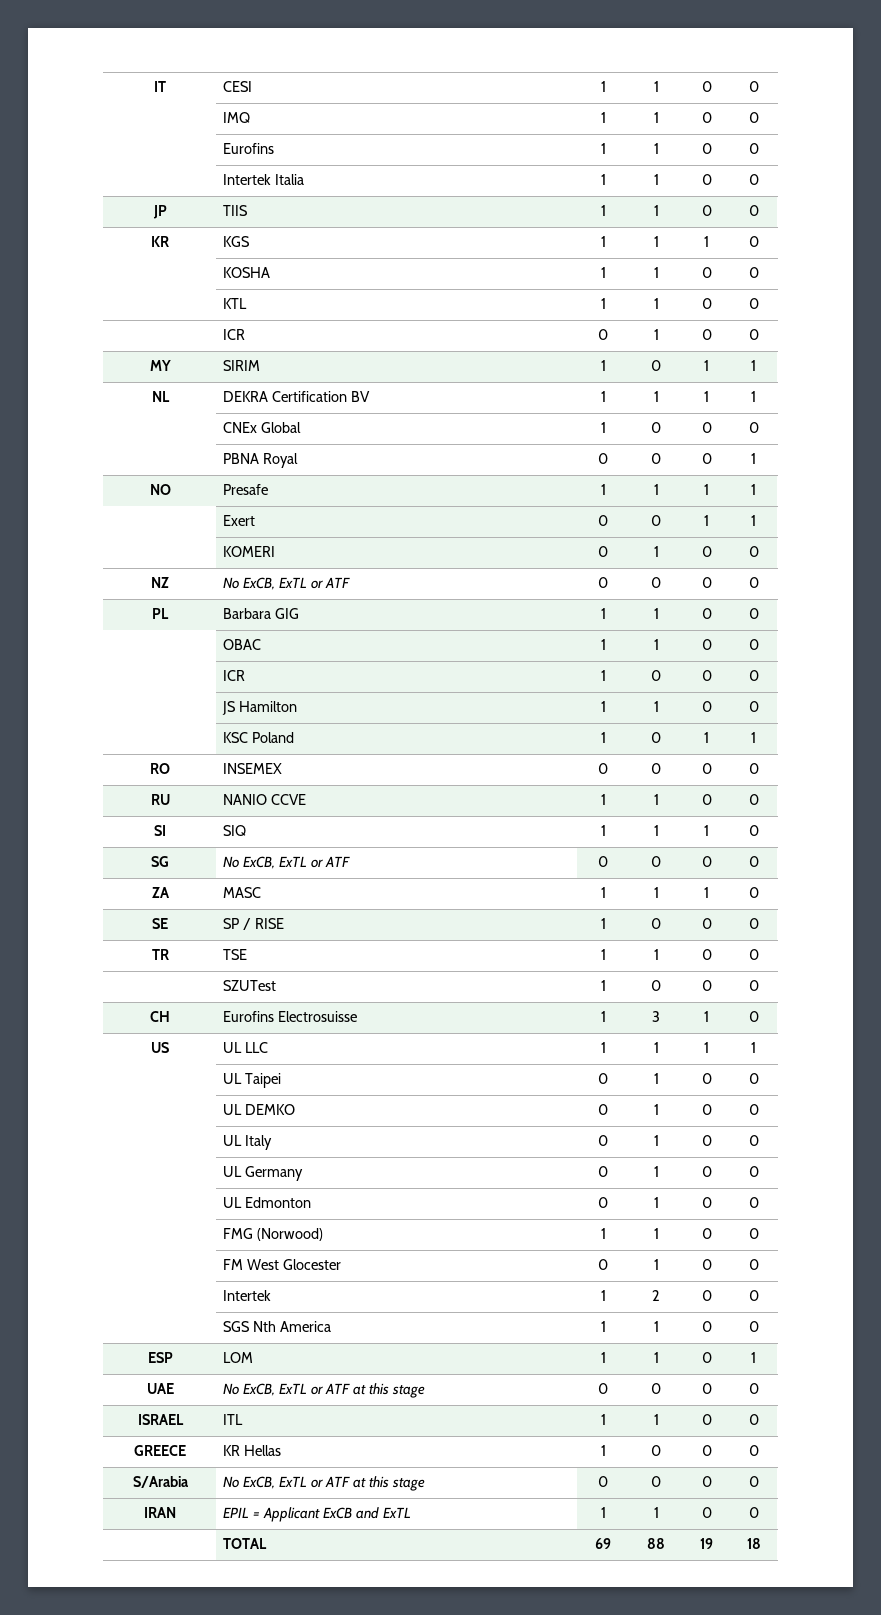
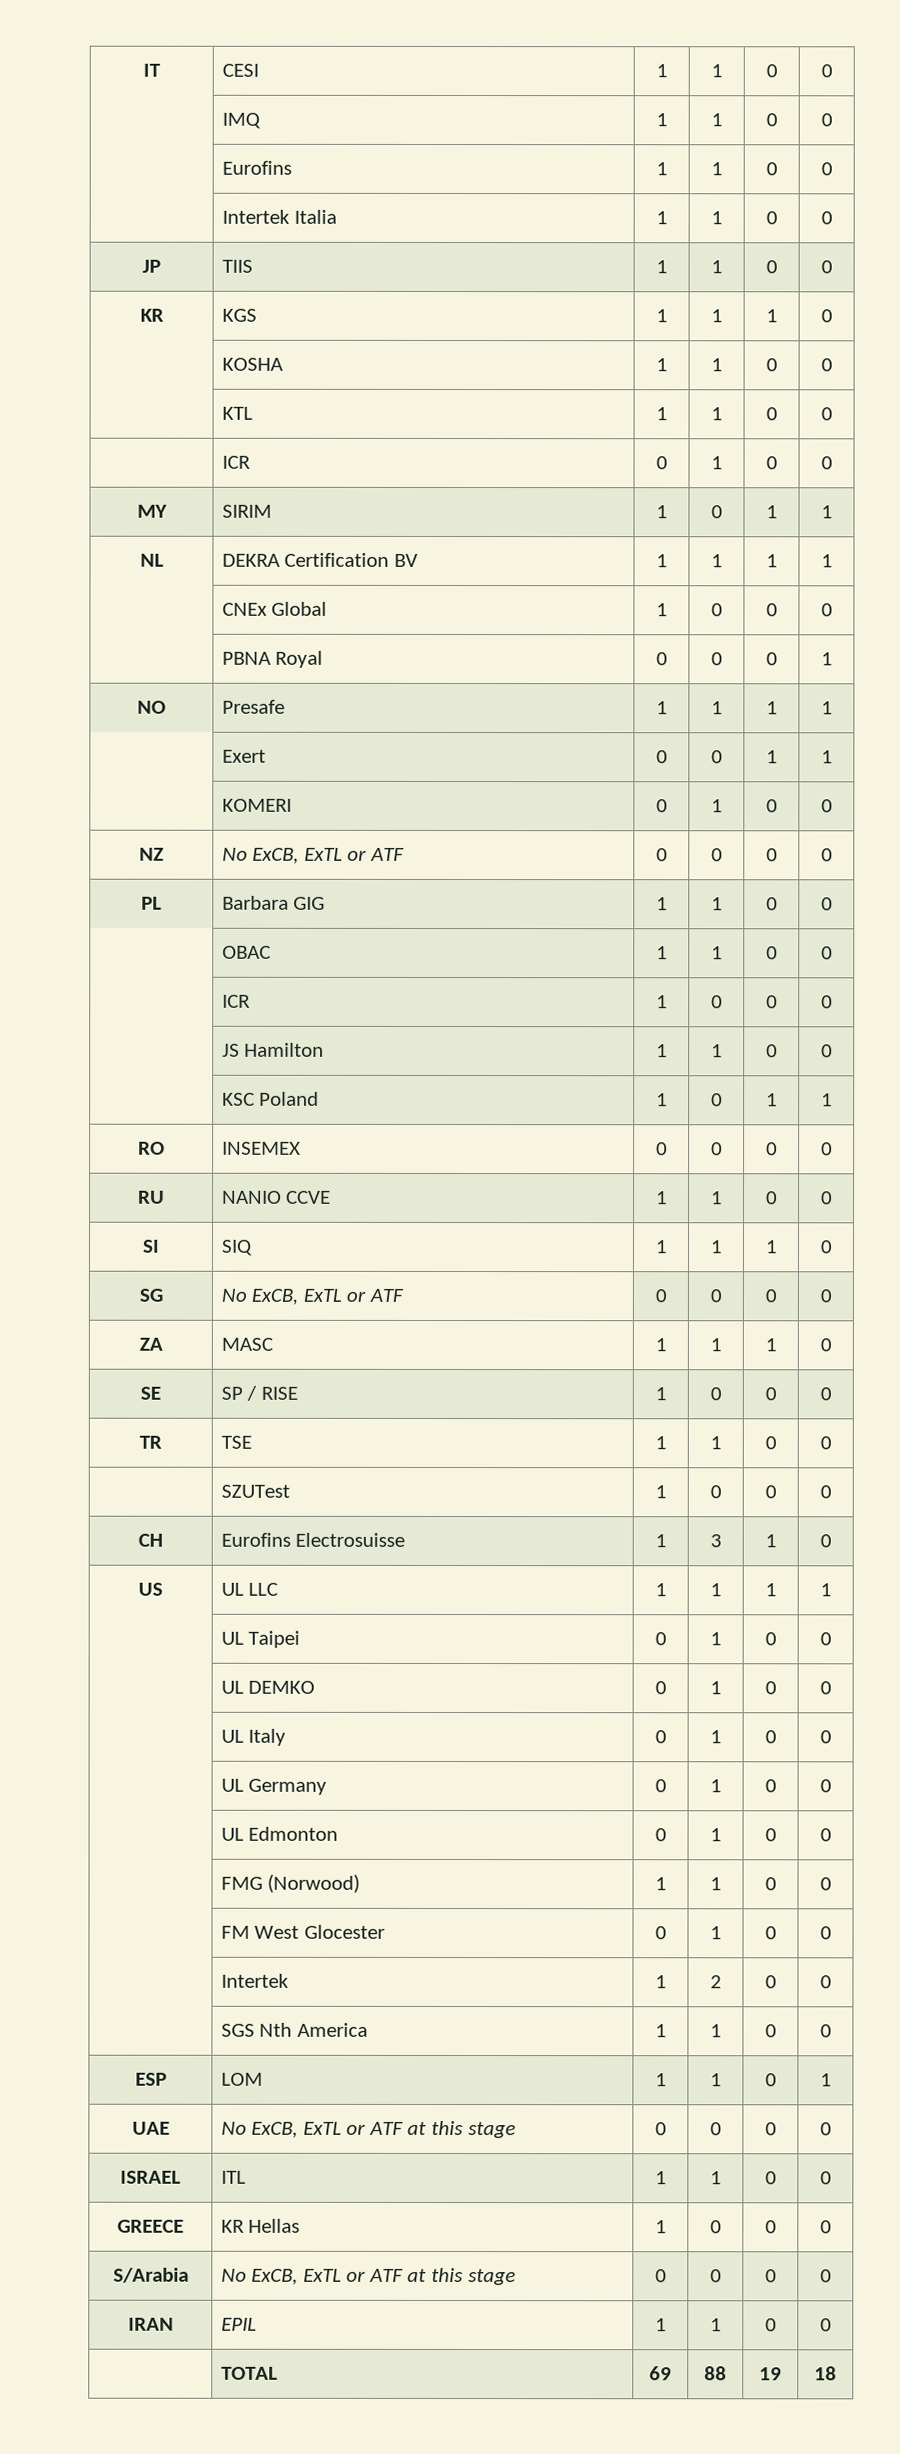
- IRAN | EPIL = Applicant ExCB and ExTL | 1 | 1 | 0 | 0
+ IRAN | EPIL | 1 | 1 | 0 | 0

